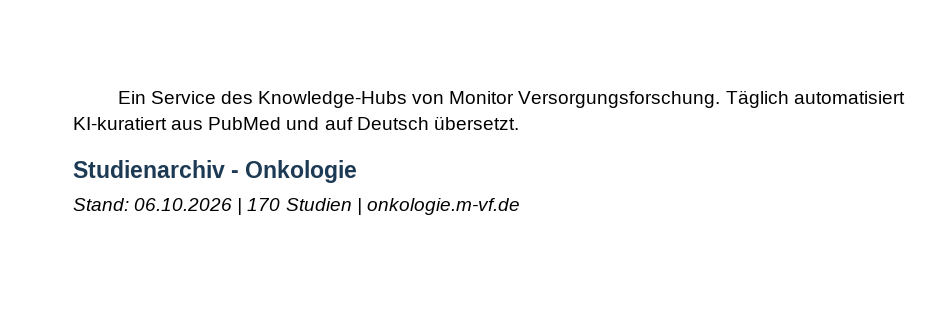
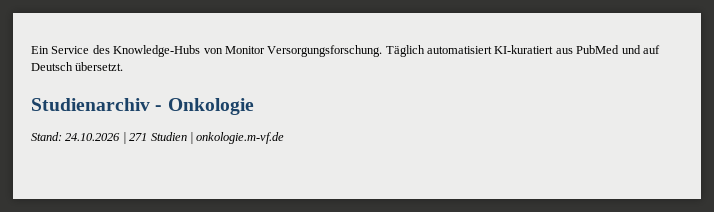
- Stand: 06.10.2026 | 170 Studien | onkologie.m-vf.de
+ Stand: 24.10.2026 | 271 Studien | onkologie.m-vf.de

